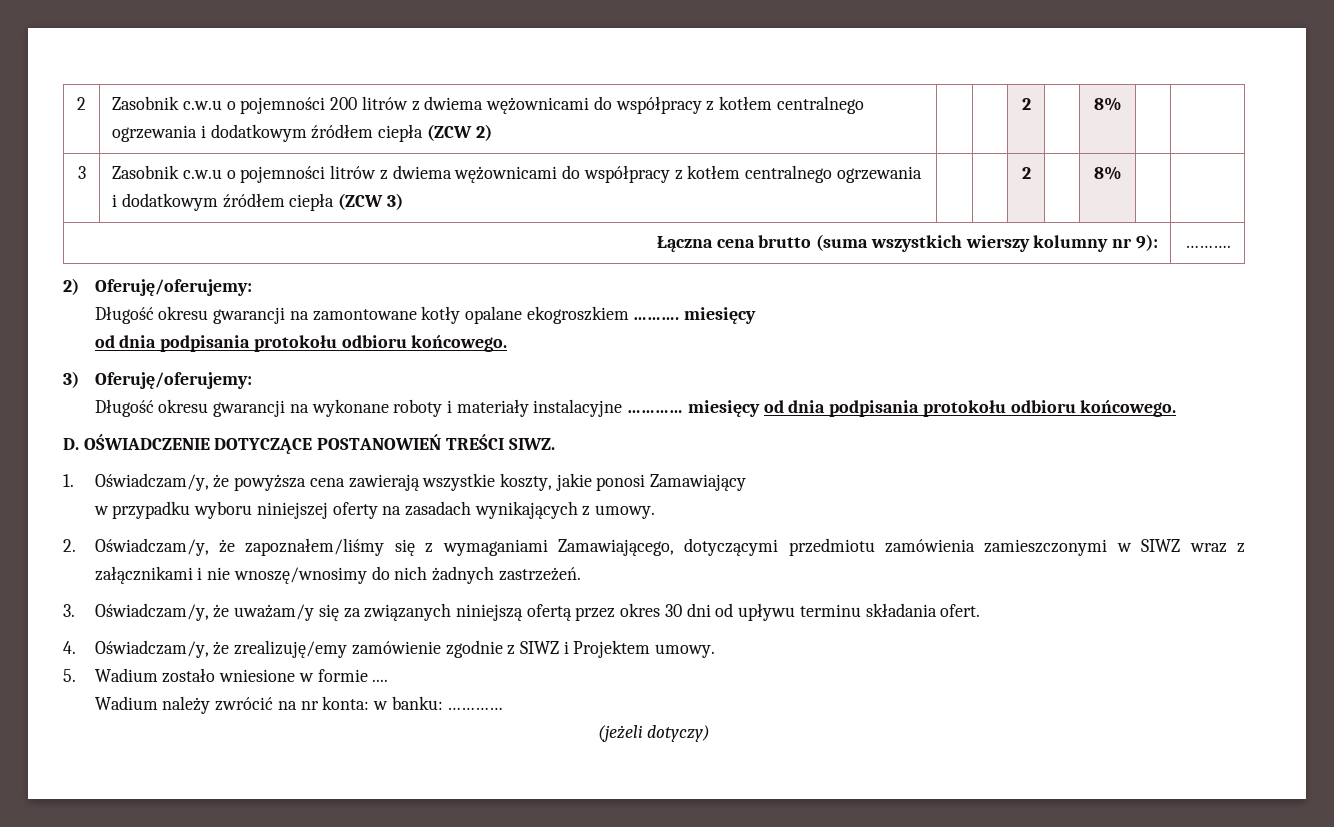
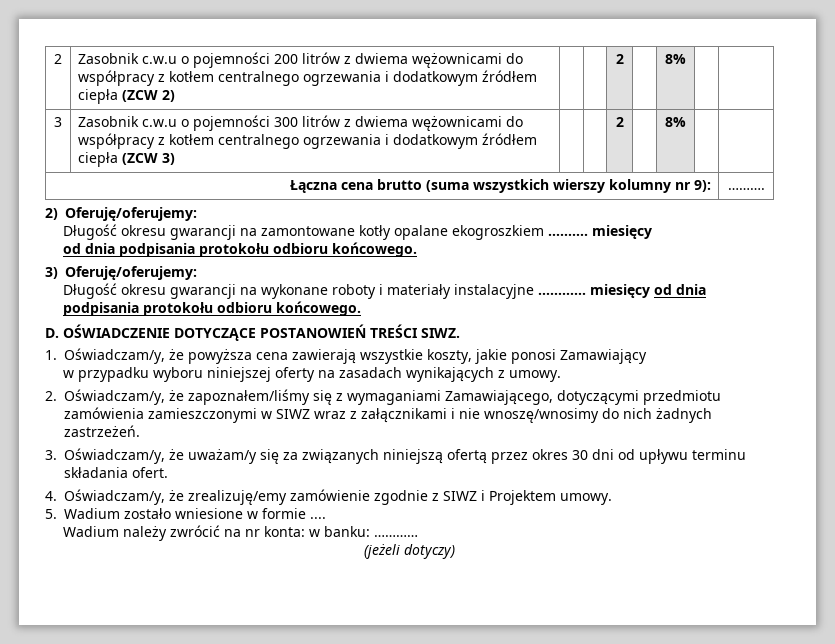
- 3 | Zasobnik c.w.u o pojemności litrów z dwiema wężownicami do współpracy z kotłem centralnego ogrzewania i dodatkowym źródłem ciepła (ZCW 3) | | | 2 | | 8% | |
+ 3 | Zasobnik c.w.u o pojemności 300 litrów z dwiema wężownicami do współpracy z kotłem centralnego ogrzewania i dodatkowym źródłem ciepła (ZCW 3) | | | 2 | | 8% | |

